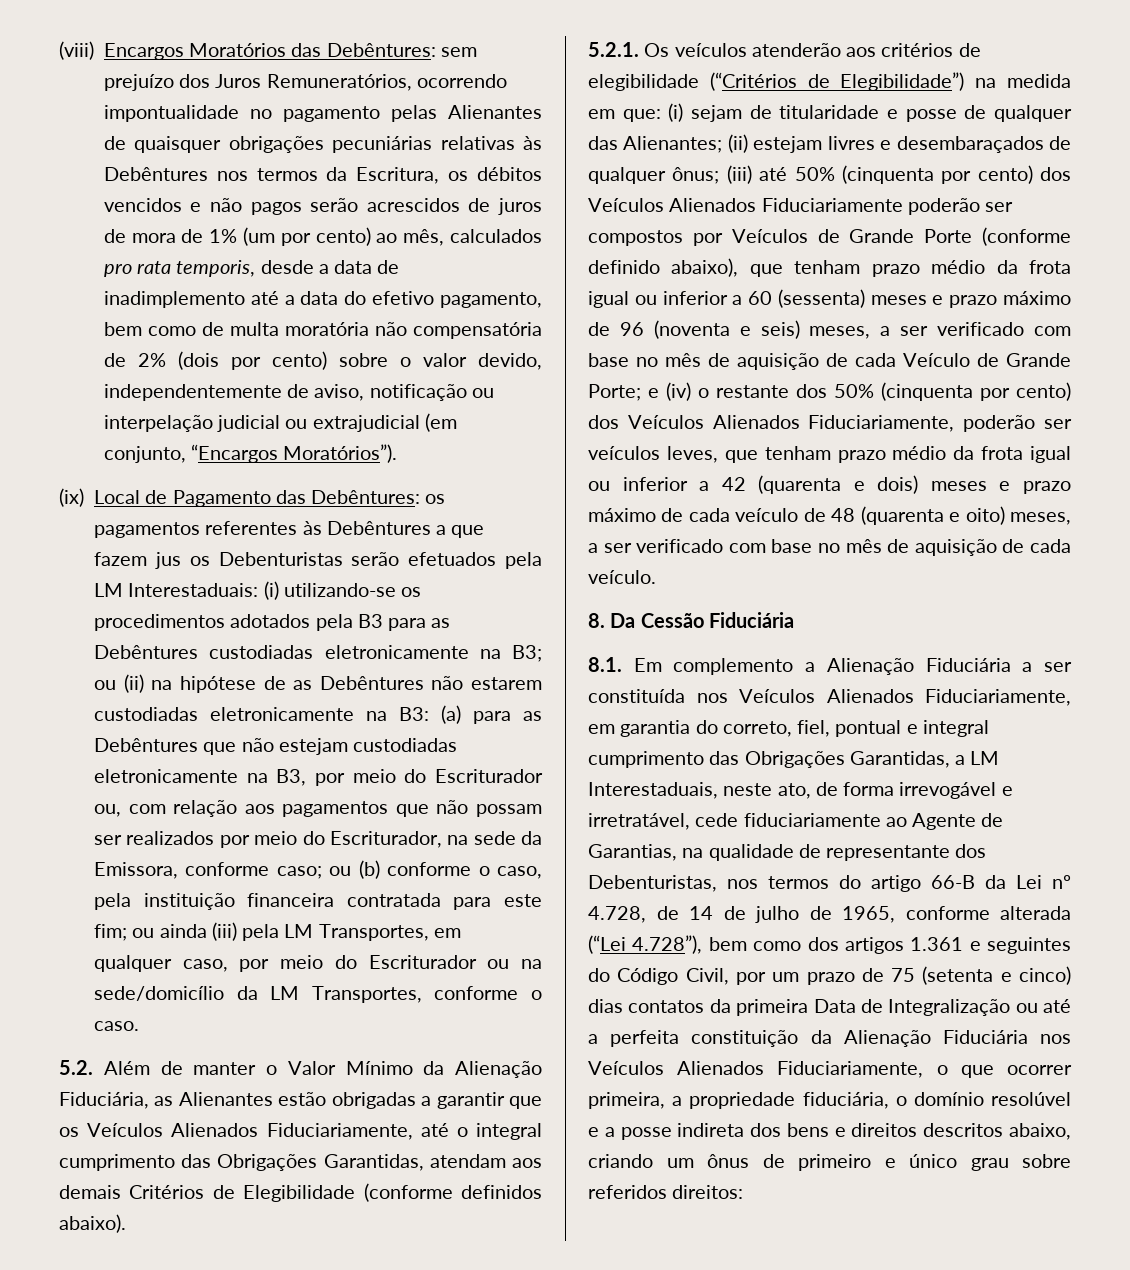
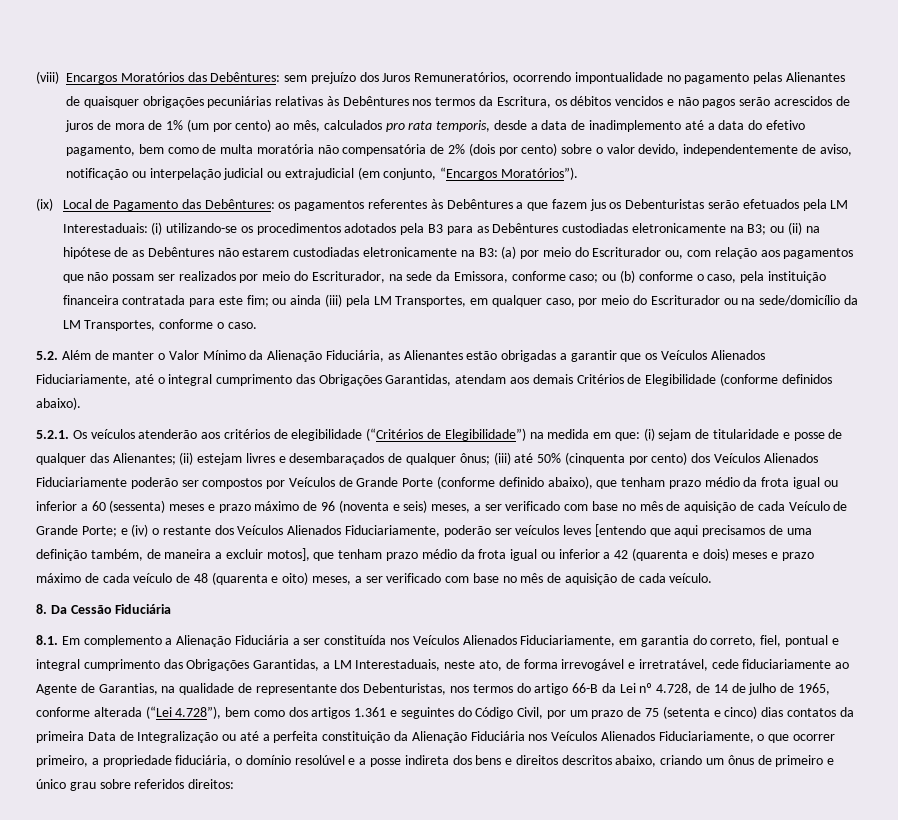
- (a) para as Debêntures que não estejam custodiadas eletronicamente na B3, por meio do Escriturador ou, com relação aos pagamentos que não possam ser realizados por meio do Escriturador, na sede da Emissora, conforme caso;
+ (a) por meio do Escriturador ou, com relação aos pagamentos que não possam ser realizados por meio do Escriturador, na sede da Emissora, conforme caso;
- e (iv) o restante dos 50% (cinquenta por cento) dos Veículos Alienados Fiduciariamente, poderão ser veículos leves, que tenham prazo médio da frota igual ou inferior a 42 (quarenta e dois) meses e prazo máximo de cada veículo de 48 (quarenta e oito) meses, a ser verificado com base no mês de aquisição de cada veículo.
+ e (iv) o restante dos Veículos Alienados Fiduciariamente, poderão ser veículos leves [entendo que aqui precisamos de uma definição também, de maneira a excluir motos], que tenham prazo médio da frota igual ou inferior a 42 (quarenta e dois) meses e prazo máximo de cada veículo de 48 (quarenta e oito) meses, a ser verificado com base no mês de aquisição de cada veículo.
- 8.1. Em complemento a Alienação Fiduciária a ser constituída nos Veículos Alienados Fiduciariamente, em garantia do correto, fiel, pontual e integral cumprimento das Obrigações Garantidas, a LM Interestaduais, neste ato, de forma irrevogável e irretratável, cede fiduciariamente ao Agente de Garantias, na qualidade de representante dos Debenturistas, nos termos do artigo 66-B da Lei nº 4.728, de 14 de julho de 1965, conforme alterada (“Lei 4.728”), bem como dos artigos 1.361 e seguintes do Código Civil, por um prazo de 75 (setenta e cinco) dias contatos da primeira Data de Integralização ou até a perfeita constituição da Alienação Fiduciária nos Veículos Alienados Fiduciariamente, o que ocorrer primeira, a propriedade fiduciária, o domínio resolúvel e a posse indireta dos bens e direitos descritos abaixo, criando um ônus de primeiro e único grau sobre referidos direitos:
+ 8.1. Em complemento a Alienação Fiduciária a ser constituída nos Veículos Alienados Fiduciariamente, em garantia do correto, fiel, pontual e integral cumprimento das Obrigações Garantidas, a LM Interestaduais, neste ato, de forma irrevogável e irretratável, cede fiduciariamente ao Agente de Garantias, na qualidade de representante dos Debenturistas, nos termos do artigo 66-B da Lei nº 4.728, de 14 de julho de 1965, conforme alterada (“Lei 4.728”), bem como dos artigos 1.361 e seguintes do Código Civil, por um prazo de 75 (setenta e cinco) dias contatos da primeira Data de Integralização ou até a perfeita constituição da Alienação Fiduciária nos Veículos Alienados Fiduciariamente, o que ocorrer primeiro, a propriedade fiduciária, o domínio resolúvel e a posse indireta dos bens e direitos descritos abaixo, criando um ônus de primeiro e único grau sobre referidos direitos:

